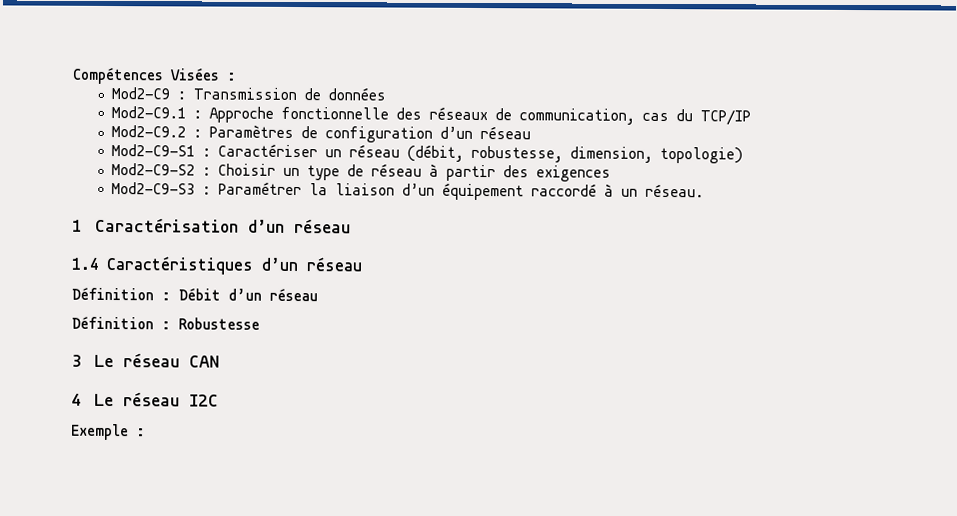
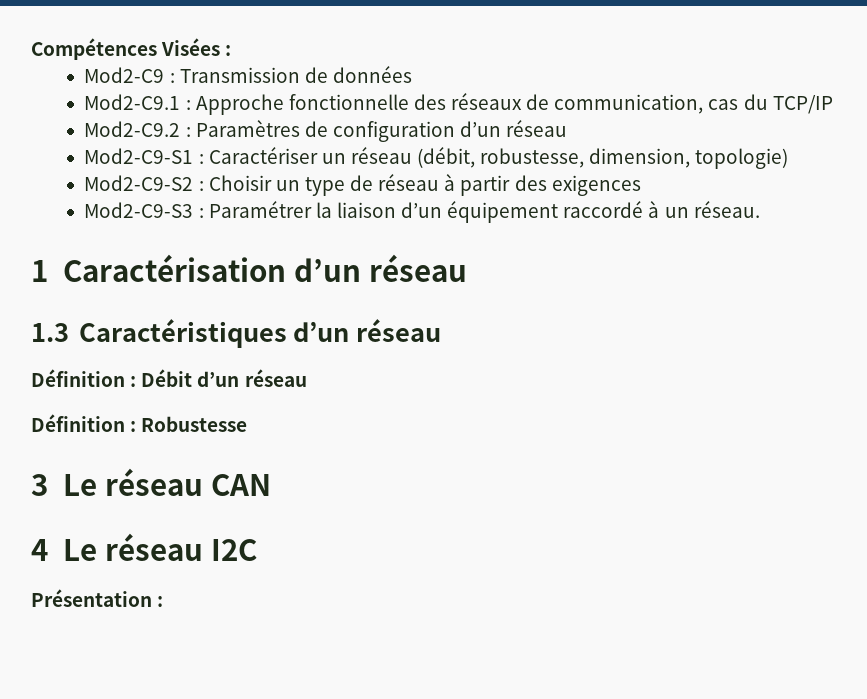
- 1.4 Caractéristiques d’un réseau
+ 1.3 Caractéristiques d’un réseau
- Exemple :
+ Présentation :

